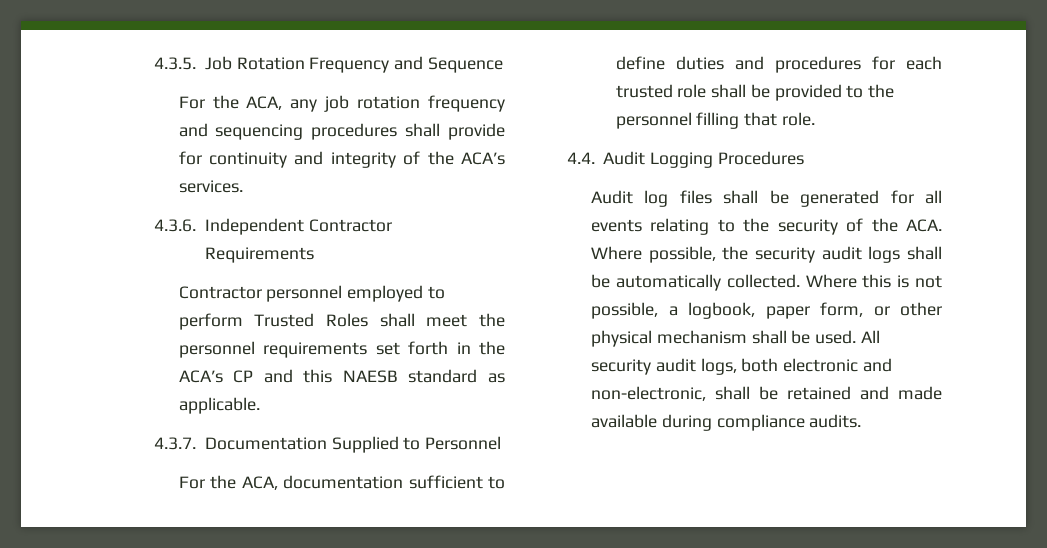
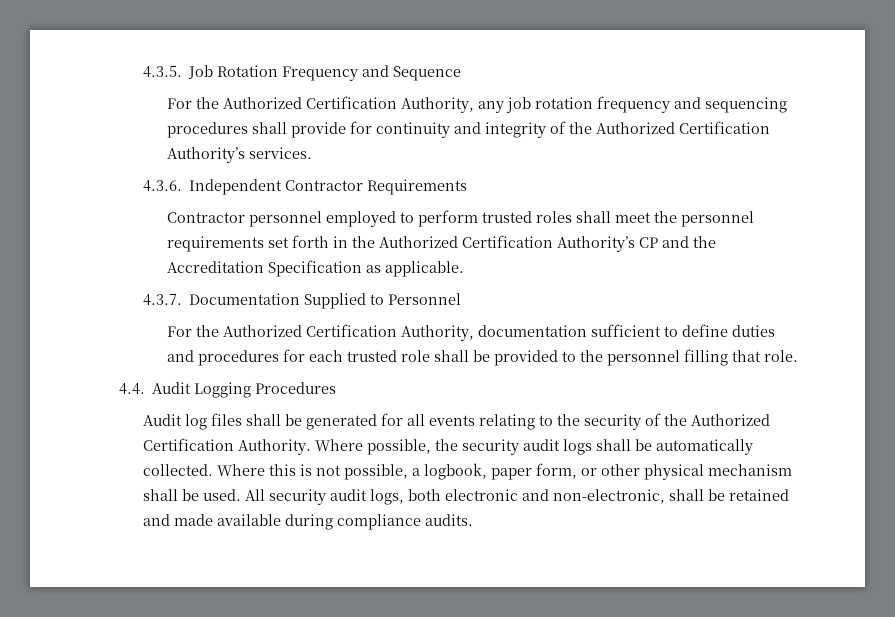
- For the ACA, any job rotation frequency and sequencing procedures shall provide for continuity and integrity of the ACA’s services.
+ For the Authorized Certification Authority, any job rotation frequency and sequencing procedures shall provide for continuity and integrity of the Authorized Certification Authority’s services.
- Contractor personnel employed to perform Trusted Roles shall meet the personnel requirements set forth in the ACA’s CP and this NAESB standard as applicable.
+ Contractor personnel employed to perform trusted roles shall meet the personnel requirements set forth in the Authorized Certification Authority’s CP and the Accreditation Specification as applicable.
- For the ACA, documentation sufficient to define duties and procedures for each trusted role shall be provided to the personnel filling that role.
+ For the Authorized Certification Authority, documentation sufficient to define duties and procedures for each trusted role shall be provided to the personnel filling that role.
- Audit log files shall be generated for all events relating to the security of the ACA. Where possible, the security audit logs shall be automatically collected.
+ Audit log files shall be generated for all events relating to the security of the Authorized Certification Authority. Where possible, the security audit logs shall be automatically collected.

